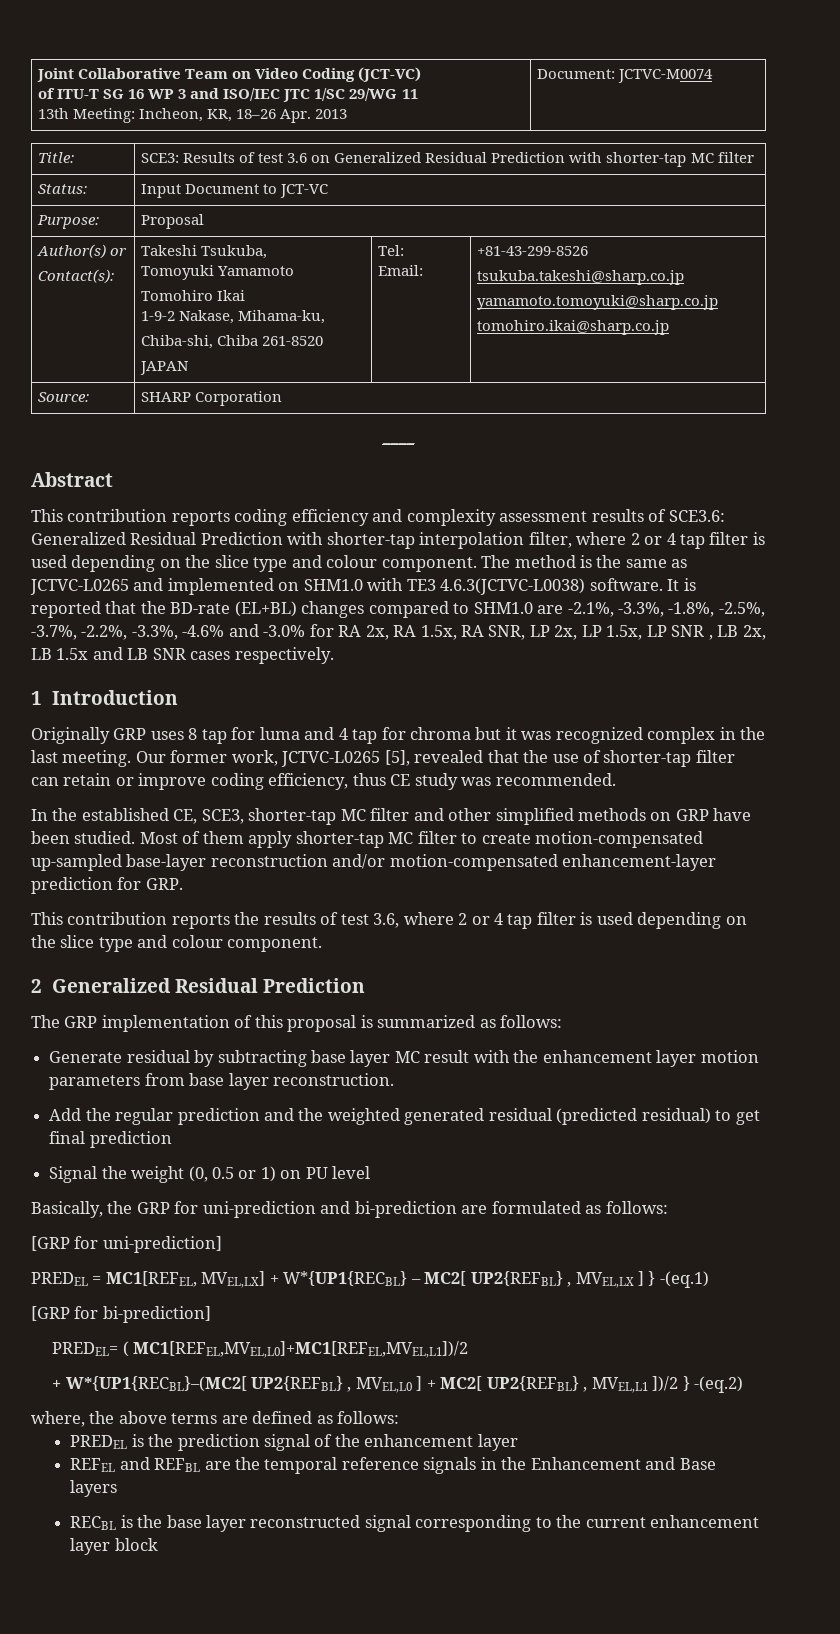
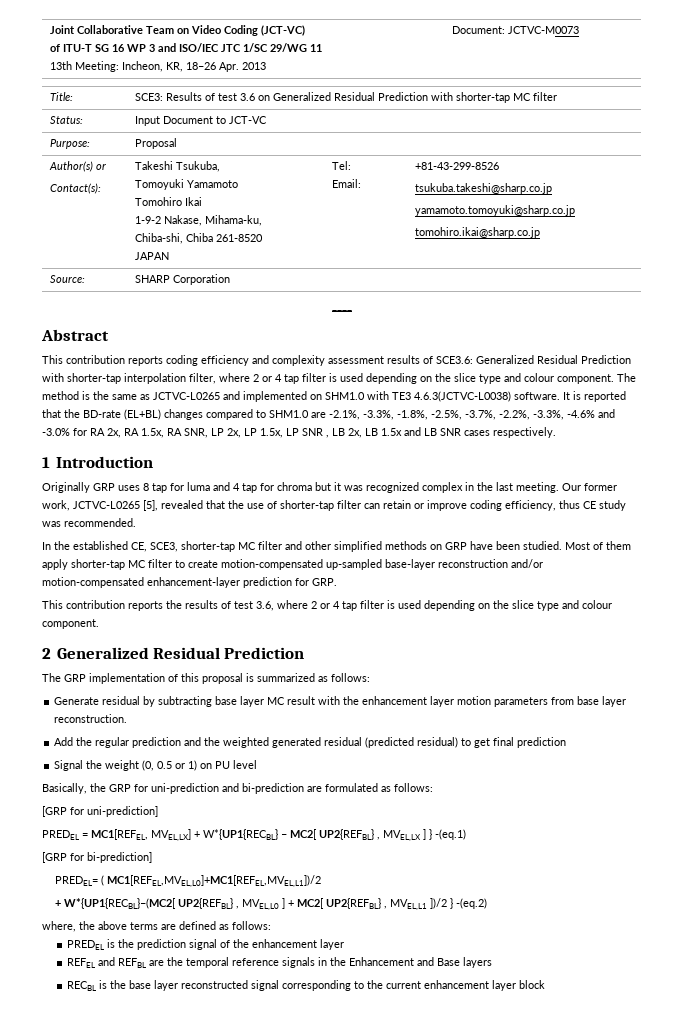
  Joint Collaborative Team on Video Coding (JCT-VC)
  of ITU-T SG 16 WP 3 and ISO/IEC JTC 1/SC 29/WG 11
- 13th Meeting: Incheon, KR, 18–26 Apr. 2013 | Document: JCTVC-M0074
+ 13th Meeting: Incheon, KR, 18–26 Apr. 2013 | Document: JCTVC-M0073

